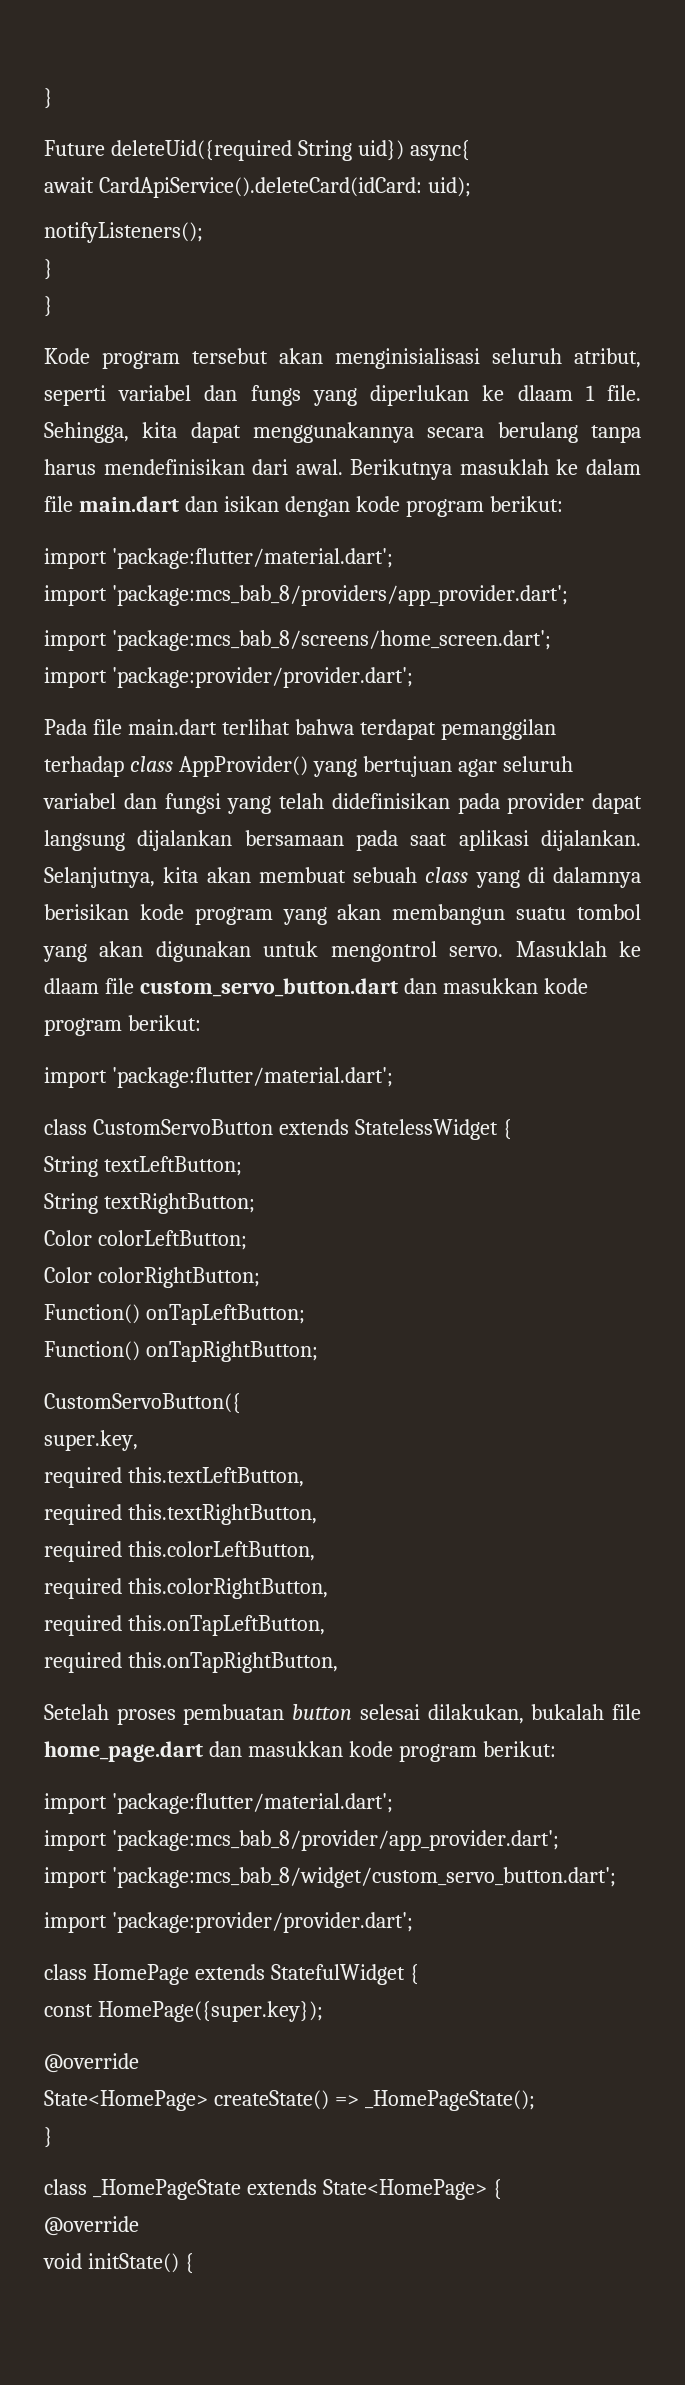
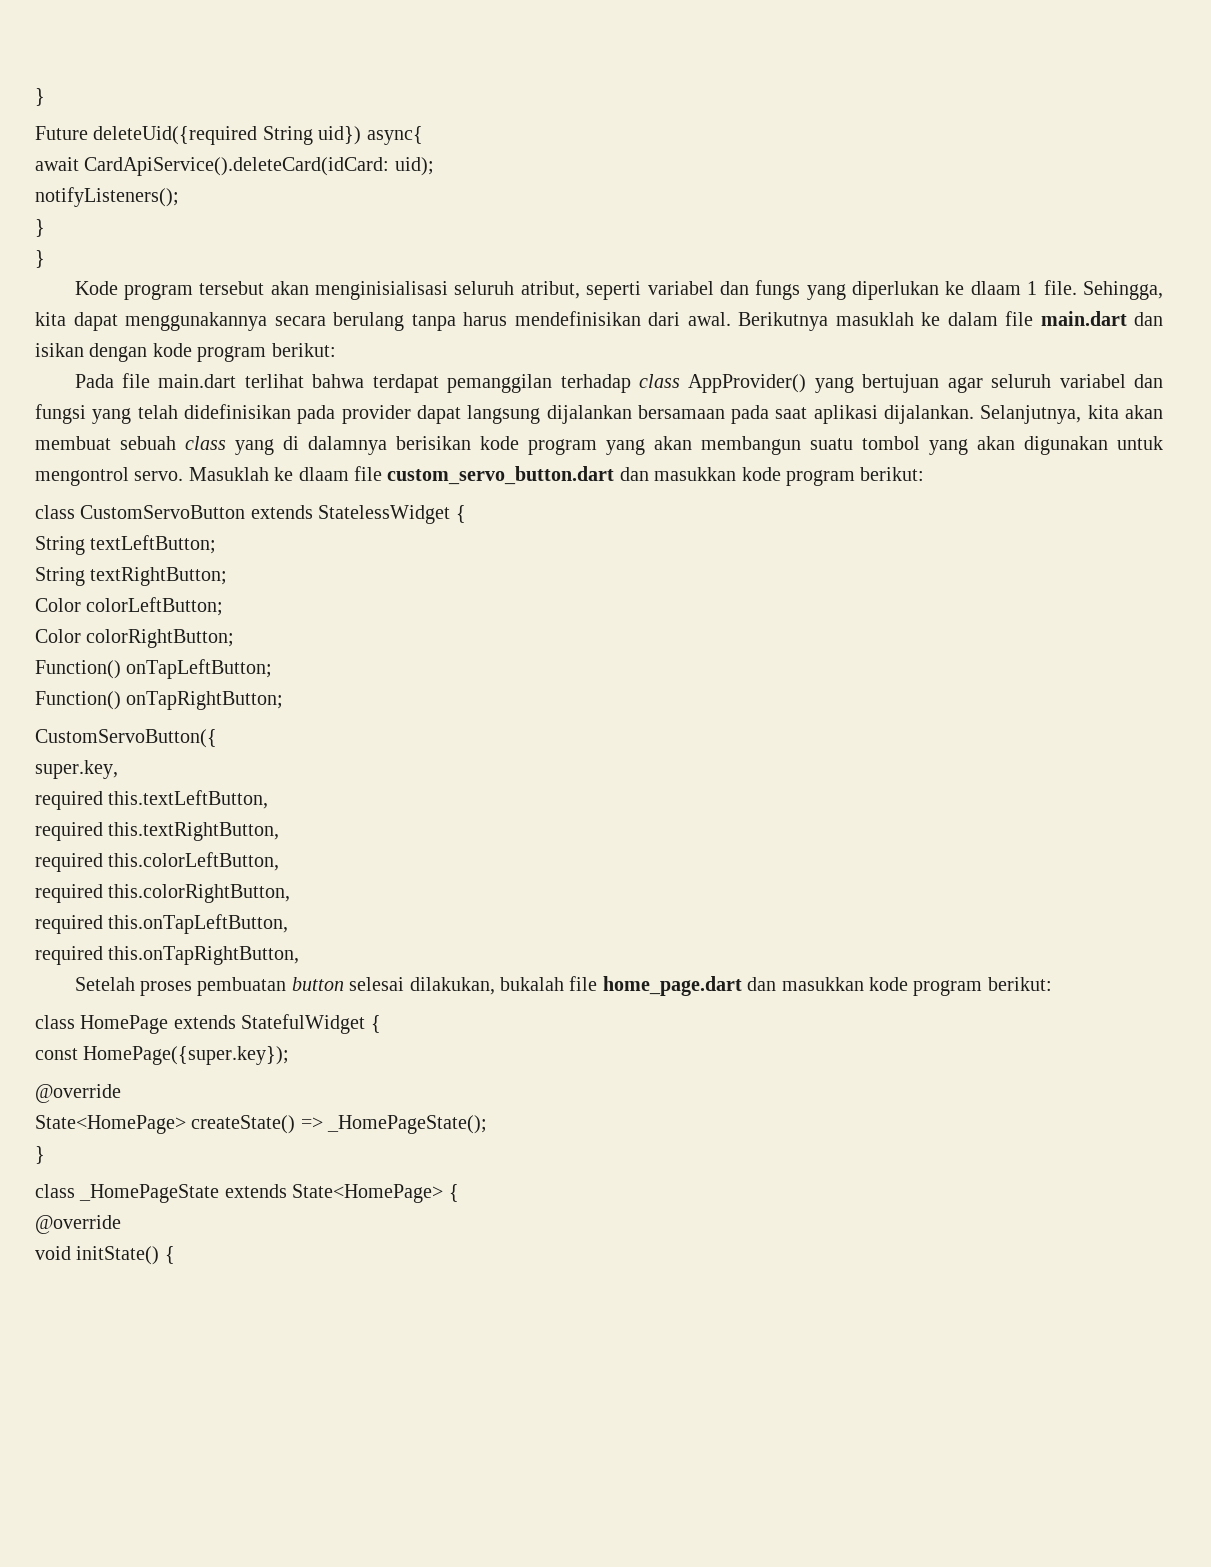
  Berikutnya masuklah ke dalam file main.dart dan isikan dengan kode program berikut:
- import 'package:flutter/material.dart';
- import 'package:mcs_bab_8/providers/app_provider.dart';
- import 'package:mcs_bab_8/screens/home_screen.dart';
- import 'package:provider/provider.dart';
  Masuklah ke dlaam file custom_servo_button.dart dan masukkan kode program berikut:
- import 'package:flutter/material.dart';
  Setelah proses pembuatan button selesai dilakukan, bukalah file home_page.dart dan masukkan kode program berikut:
- import 'package:flutter/material.dart';
- import 'package:mcs_bab_8/provider/app_provider.dart';
- import 'package:mcs_bab_8/widget/custom_servo_button.dart';
- import 'package:provider/provider.dart';

